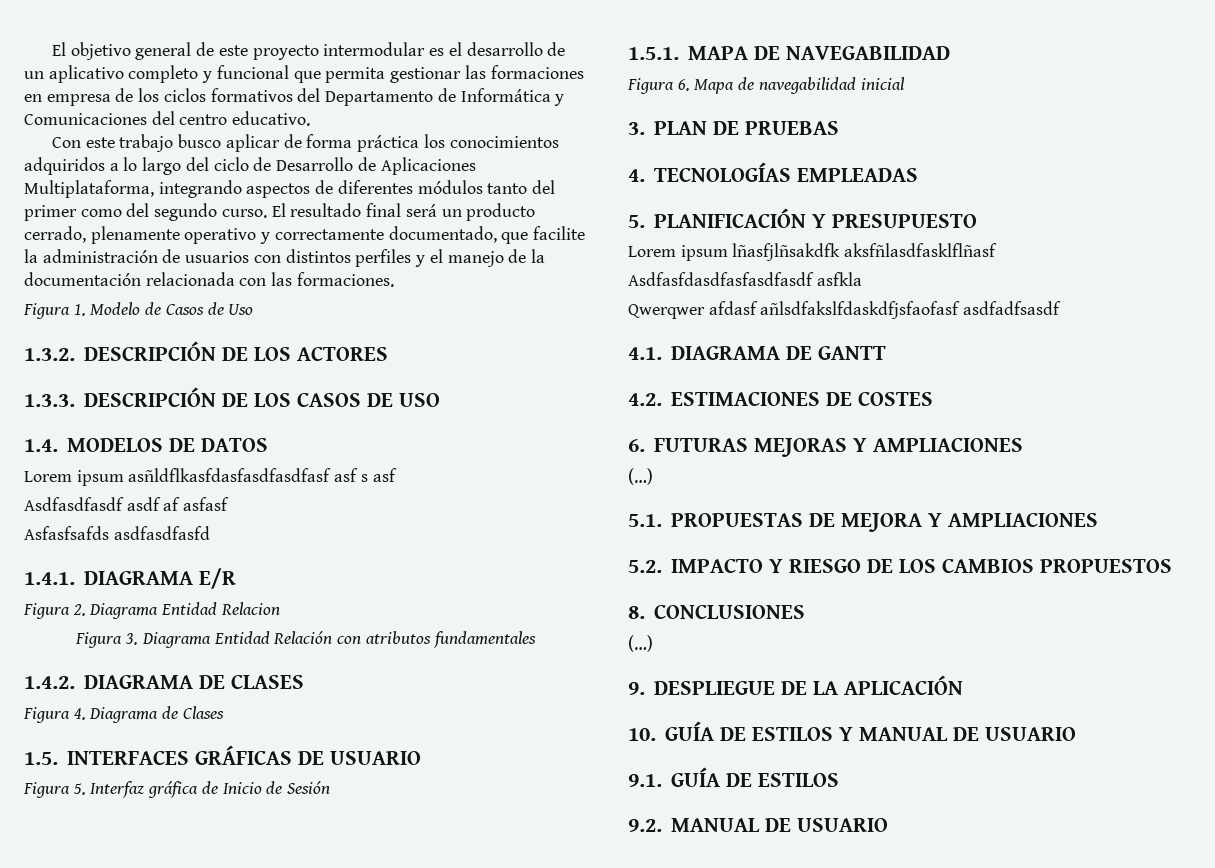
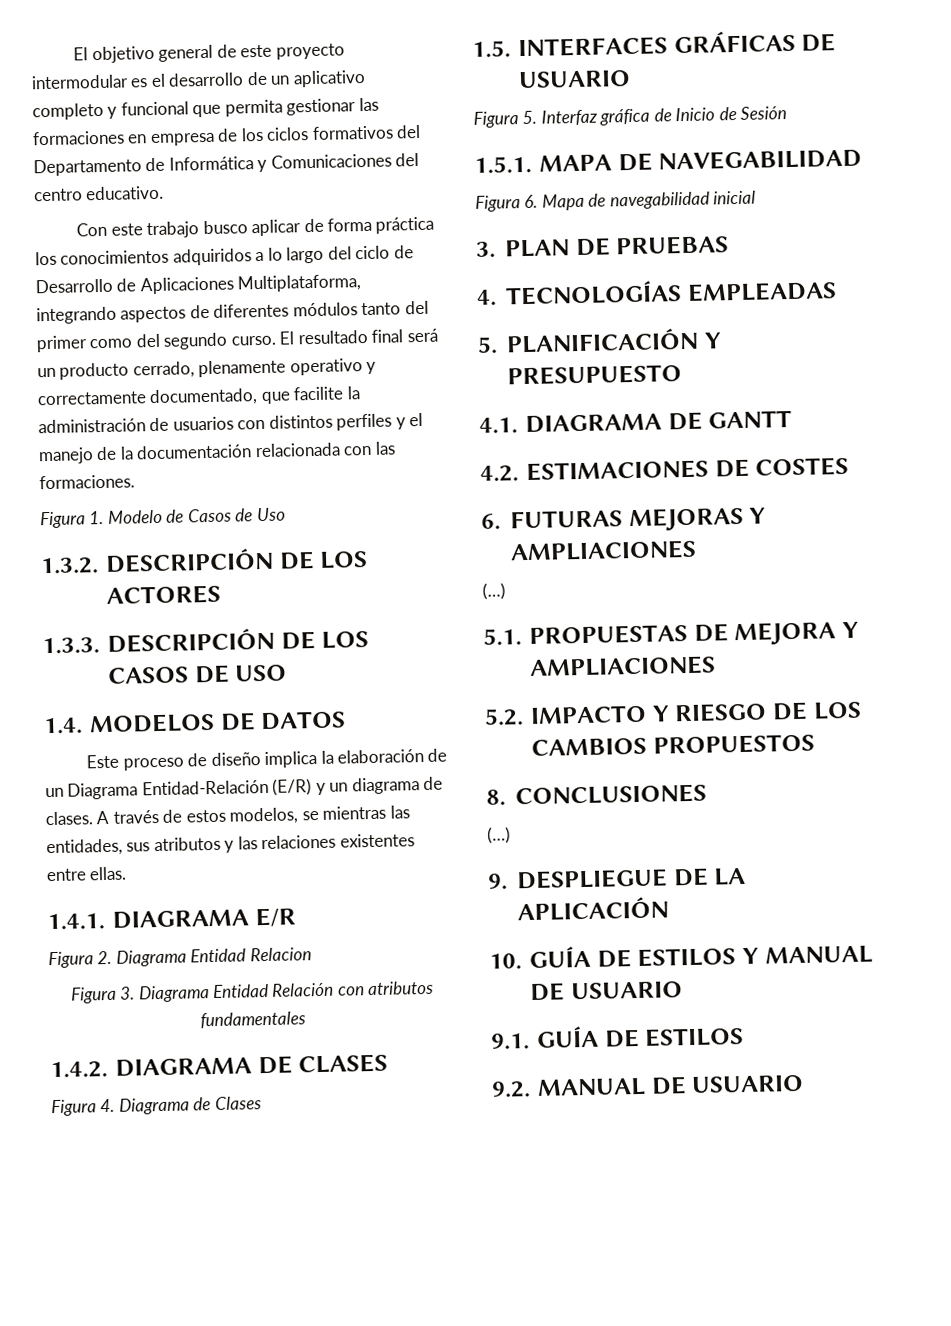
- Lorem ipsum asñldflkasfdasfasdfasdfasf asf s asf
- Asdfasdfasdf asdf af asfasf
- Asfasfsafds asdfasdfasfd
+ Este proceso de diseño implica la elaboración de un Diagrama Entidad-Relación (E/R) y un diagrama de clases. A través de estos modelos, se mientras las entidades, sus atributos y las relaciones existentes entre ellas.
- Lorem ipsum lñasfjlñsakdfk aksfñlasdfasklflñasf
- Asdfasfdasdfasfasdfasdf asfkla
- Qwerqwer afdasf añlsdfakslfdaskdfjsfaofasf asdfadfsasdf

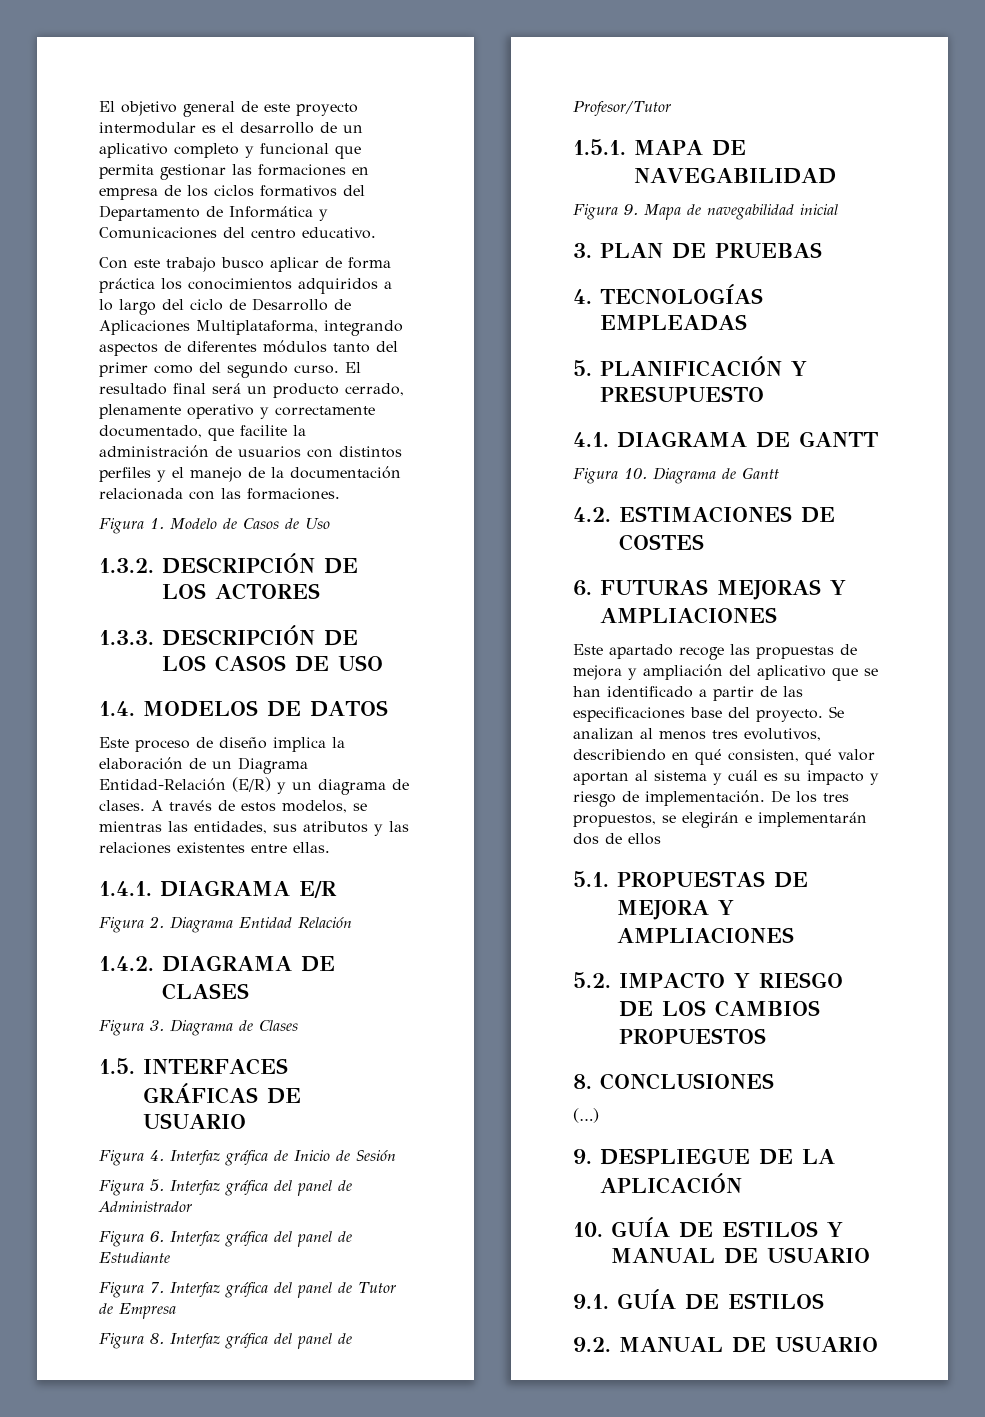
- Figura 2. Diagrama Entidad Relacion
- Figura 3. Diagrama Entidad Relación con atributos fundamentales
+ Figura 2. Diagrama Entidad Relación
- Figura 4. Diagrama de Clases
+ Figura 3. Diagrama de Clases
- Figura 5. Interfaz gráfica de Inicio de Sesión
+ Figura 4. Interfaz gráfica de Inicio de Sesión
+ Figura 5. Interfaz gráfica del panel de Administrador
+ Figura 6. Interfaz gráfica del panel de Estudiante
+ Figura 7. Interfaz gráfica del panel de Tutor de Empresa
+ Figura 8. Interfaz gráfica del panel de Profesor/Tutor
- Figura 6. Mapa de navegabilidad inicial
+ Figura 9. Mapa de navegabilidad inicial
+ Figura 10. Diagrama de Gantt
  6. FUTURAS MEJORAS Y AMPLIACIONES
- (…)
+ Este apartado recoge las propuestas de mejora y ampliación del aplicativo que se han identificado a partir de las especificaciones base del proyecto. Se analizan al menos tres evolutivos, describiendo en qué consisten, qué valor aportan al sistema y cuál es su impacto y riesgo de implementación. De los tres propuestos, se elegirán e implementarán dos de ellos

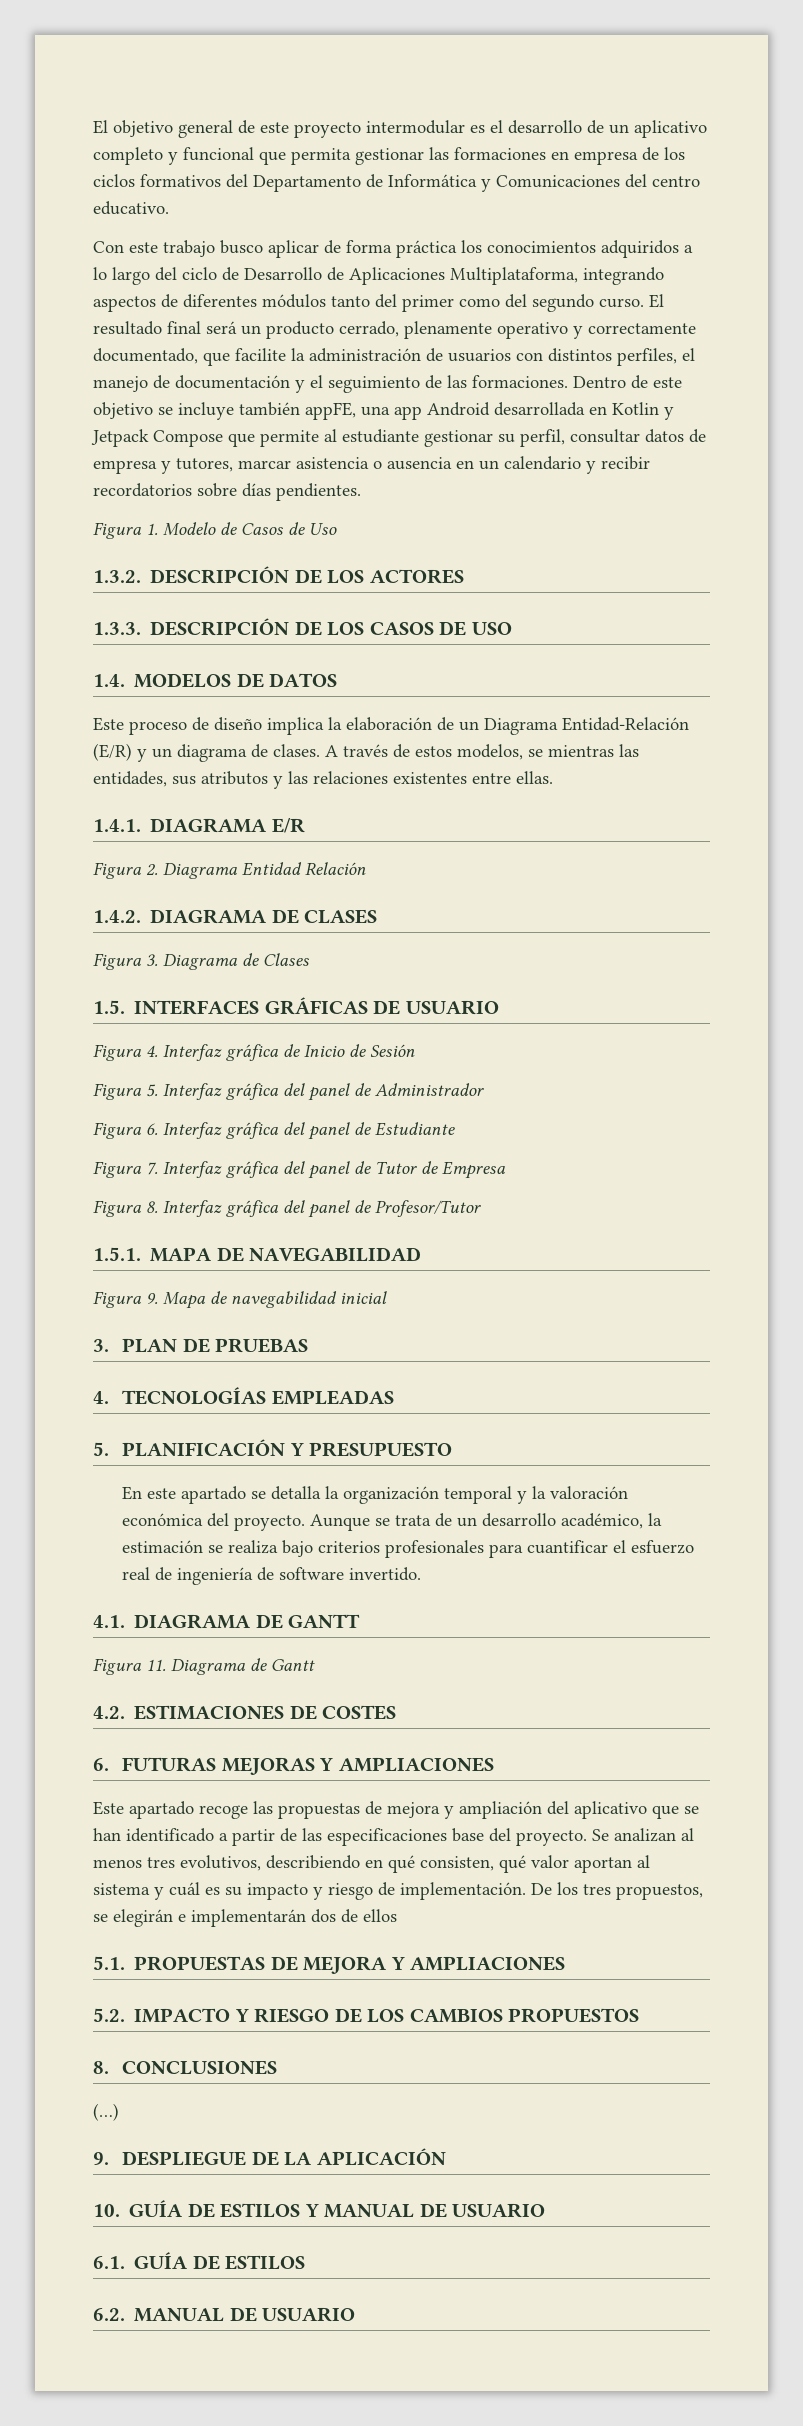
- El resultado final será un producto cerrado, plenamente operativo y correctamente documentado, que facilite la administración de usuarios con distintos perfiles y el manejo de la documentación relacionada con las formaciones.
+ El resultado final será un producto cerrado, plenamente operativo y correctamente documentado, que facilite la administración de usuarios con distintos perfiles, el manejo de documentación y el seguimiento de las formaciones. Dentro de este objetivo se incluye también appFE, una app Android desarrollada en Kotlin y Jetpack Compose que permite al estudiante gestionar su perfil, consultar datos de empresa y tutores, marcar asistencia o ausencia en un calendario y recibir recordatorios sobre días pendientes.
+ En este apartado se detalla la organización temporal y la valoración económica del proyecto. Aunque se trata de un desarrollo académico, la estimación se realiza bajo criterios profesionales para cuantificar el esfuerzo real de ingeniería de software invertido.
- Figura 10. Diagrama de Gantt
+ Figura 11. Diagrama de Gantt
- 9.1. GUÍA DE ESTILOS
+ 6.1. GUÍA DE ESTILOS
- 9.2. MANUAL DE USUARIO
+ 6.2. MANUAL DE USUARIO

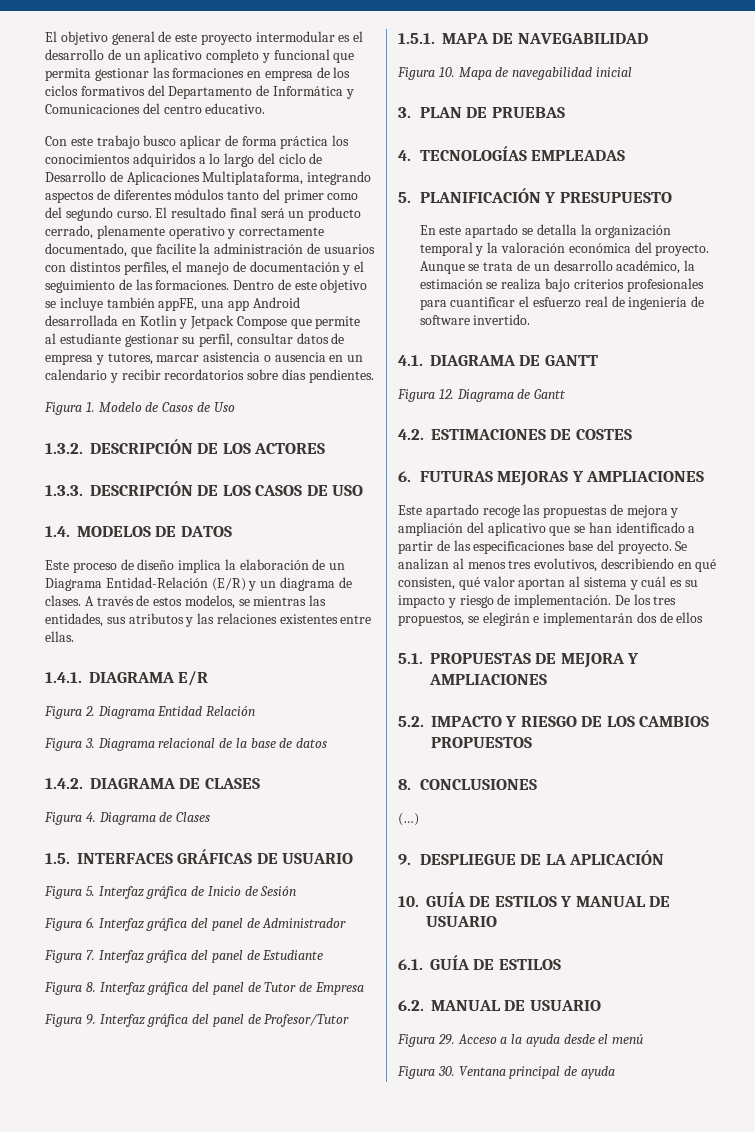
+ Figura 3. Diagrama relacional de la base de datos
- Figura 3. Diagrama de Clases
+ Figura 4. Diagrama de Clases
- Figura 4. Interfaz gráfica de Inicio de Sesión
+ Figura 5. Interfaz gráfica de Inicio de Sesión
- Figura 5. Interfaz gráfica del panel de Administrador
+ Figura 6. Interfaz gráfica del panel de Administrador
- Figura 6. Interfaz gráfica del panel de Estudiante
+ Figura 7. Interfaz gráfica del panel de Estudiante
- Figura 7. Interfaz gráfica del panel de Tutor de Empresa
+ Figura 8. Interfaz gráfica del panel de Tutor de Empresa
- Figura 8. Interfaz gráfica del panel de Profesor/Tutor
+ Figura 9. Interfaz gráfica del panel de Profesor/Tutor
- Figura 9. Mapa de navegabilidad inicial
+ Figura 10. Mapa de navegabilidad inicial
- Figura 11. Diagrama de Gantt
+ Figura 12. Diagrama de Gantt
+ Figura 29. Acceso a la ayuda desde el menú
+ Figura 30. Ventana principal de ayuda

